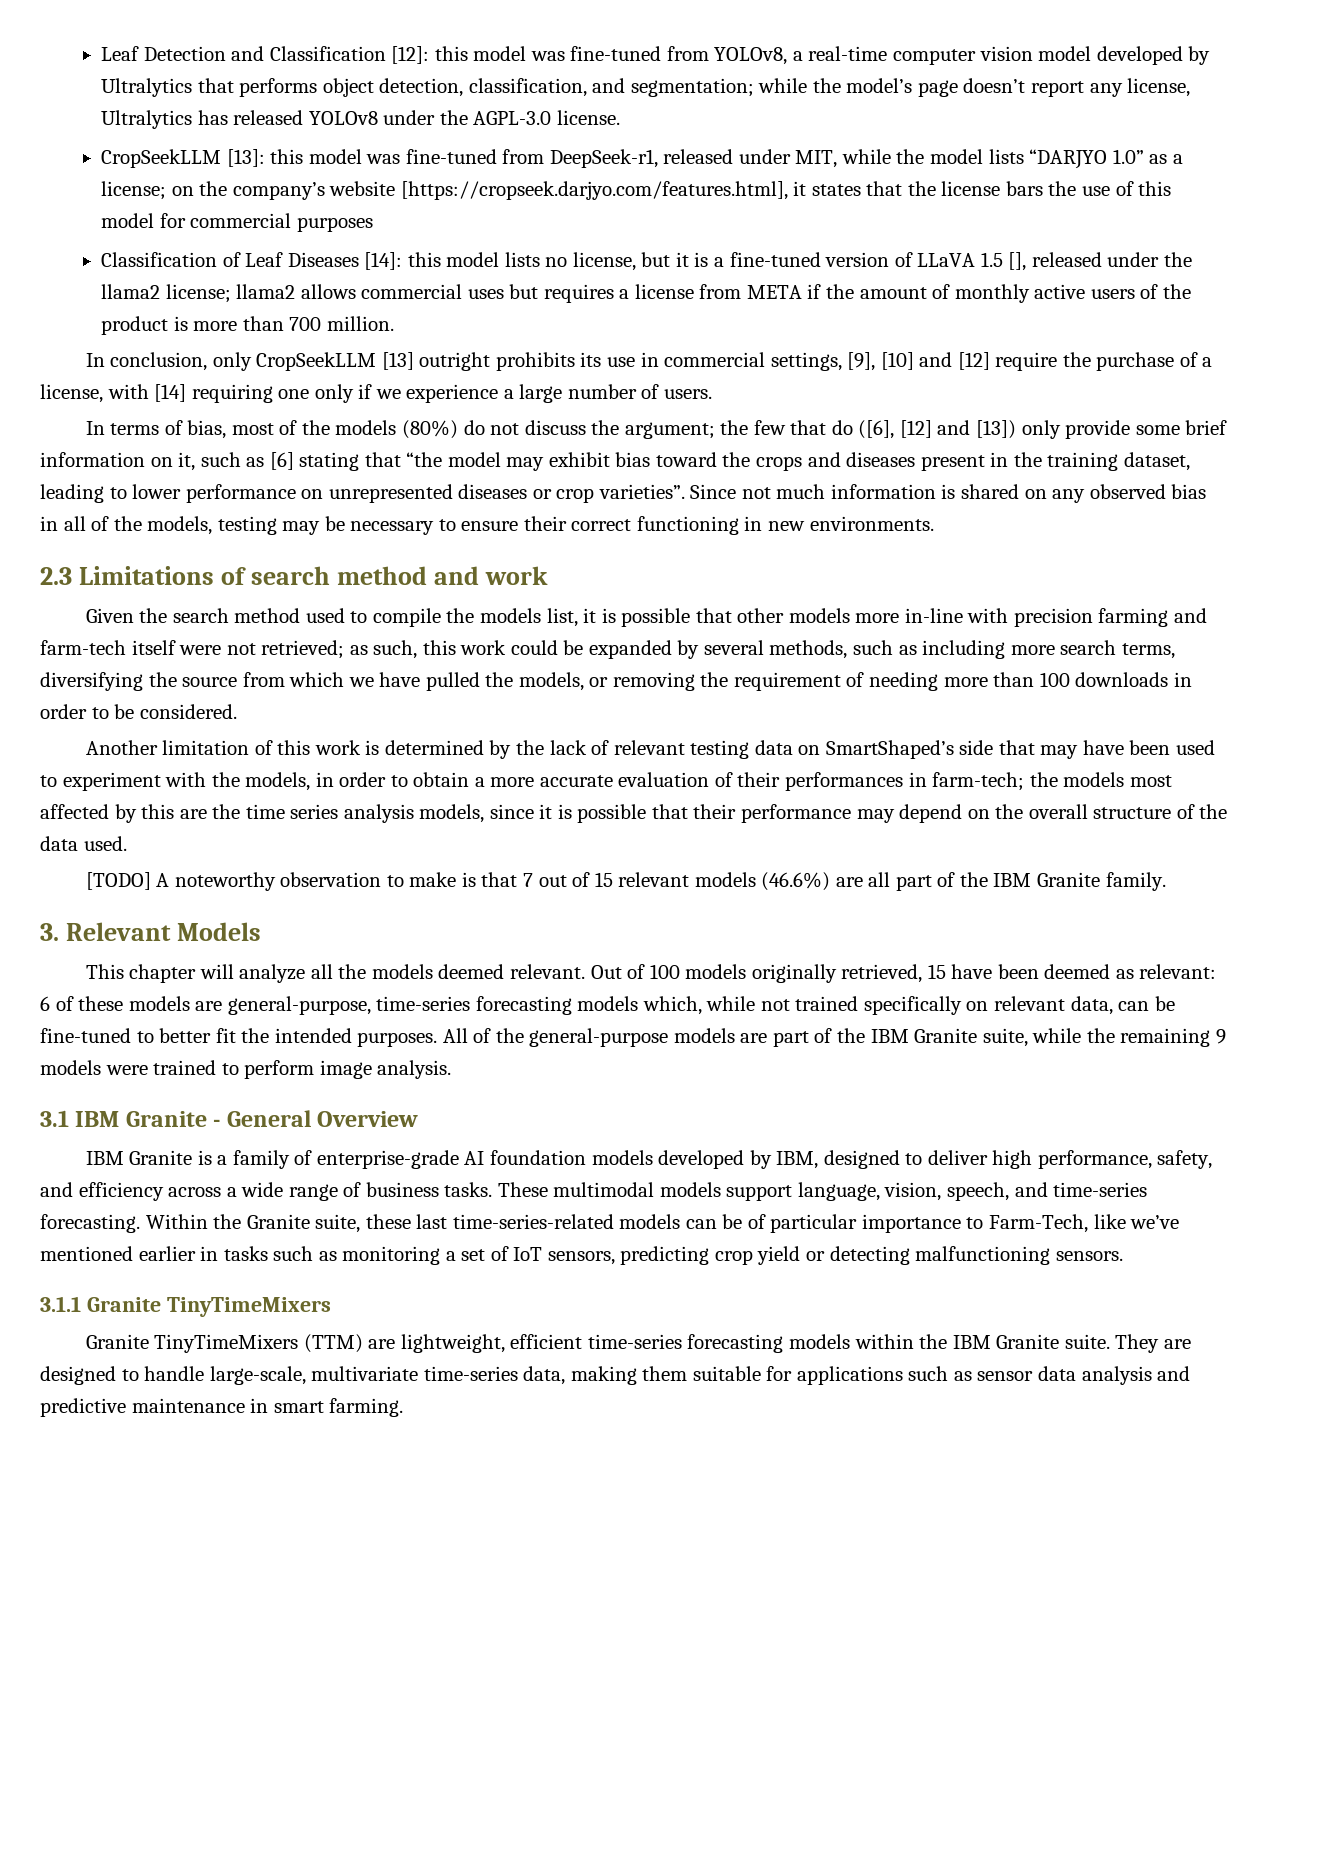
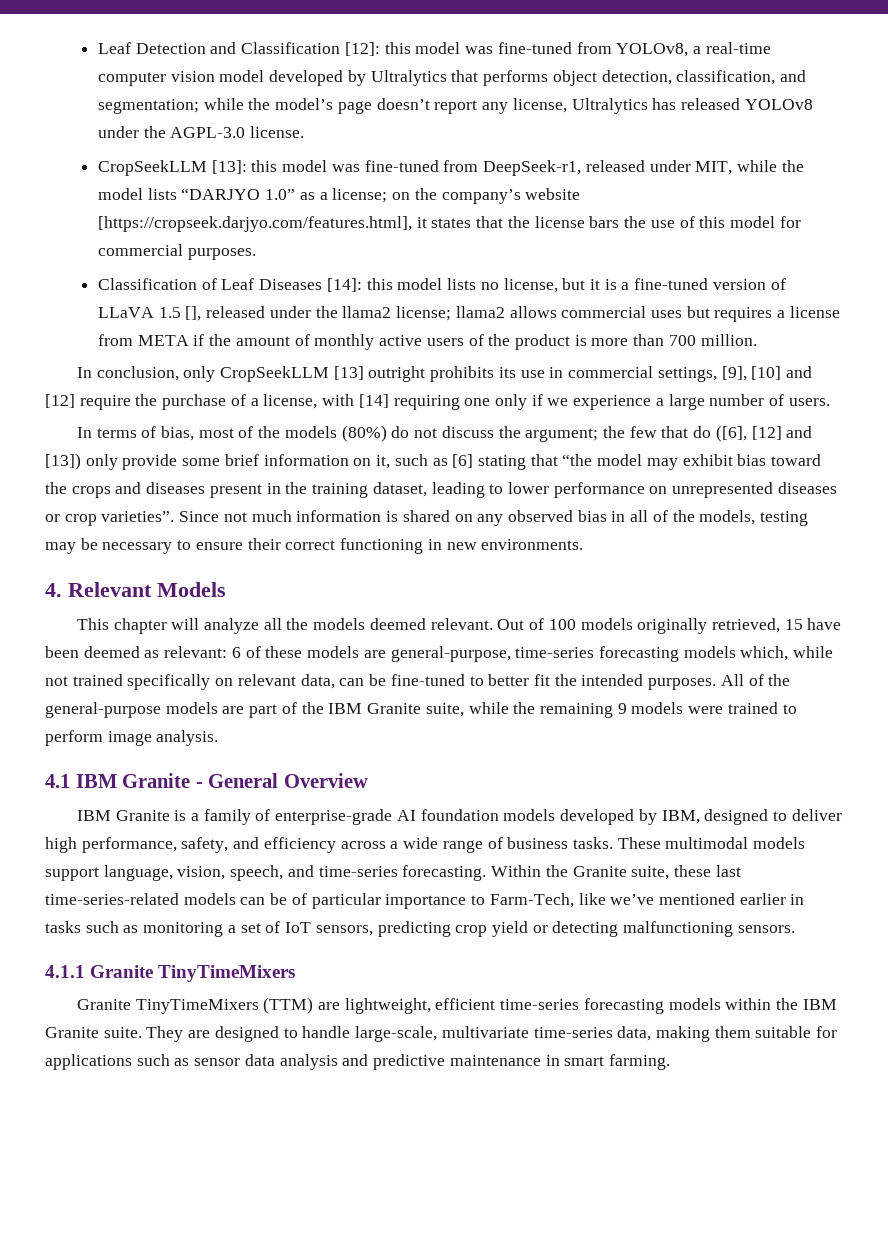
- CropSeekLLM [13]: this model was fine-tuned from DeepSeek-r1, released under MIT, while the model lists “DARJYO 1.0” as a license; on the company’s website [https://cropseek.darjyo.com/features.html], it states that the license bars the use of this model for commercial purposes
+ CropSeekLLM [13]: this model was fine-tuned from DeepSeek-r1, released under MIT, while the model lists “DARJYO 1.0” as a license; on the company’s website [https://cropseek.darjyo.com/features.html], it states that the license bars the use of this model for commercial purposes.
- 2.3 Limitations of search method and work
- Given the search method used to compile the models list, it is possible that other models more in-line with precision farming and farm-tech itself were not retrieved; as such, this work could be expanded by several methods, such as including more search terms, diversifying the source from which we have pulled the models, or removing the requirement of needing more than 100 downloads in order to be considered.
- Another limitation of this work is determined by the lack of relevant testing data on SmartShaped’s side that may have been used to experiment with the models, in order to obtain a more accurate evaluation of their performances in farm-tech; the models most affected by this are the time series analysis models, since it is possible that their performance may depend on the overall structure of the data used.
- [TODO] A noteworthy observation to make is that 7 out of 15 relevant models (46.6%) are all part of the IBM Granite family.
- 3. Relevant Models
+ 4. Relevant Models
- 3.1 IBM Granite - General Overview
+ 4.1 IBM Granite - General Overview
- 3.1.1 Granite TinyTimeMixers
+ 4.1.1 Granite TinyTimeMixers

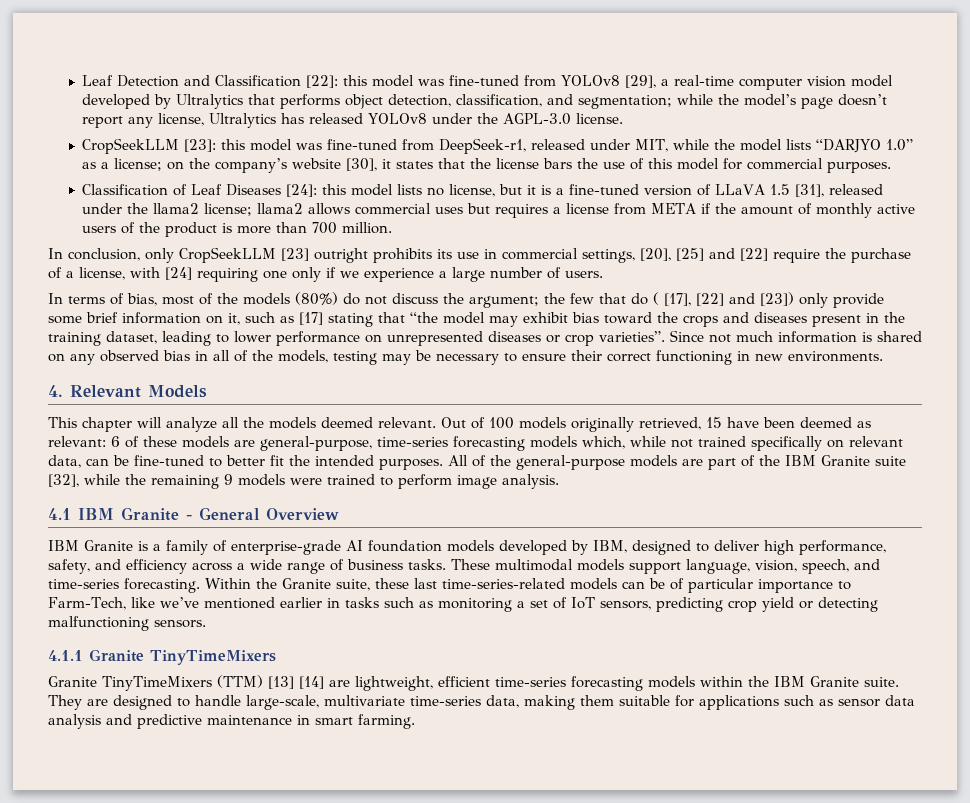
- Leaf Detection and Classification [12]: this model was fine-tuned from YOLOv8, a real-time computer vision model developed by Ultralytics that performs object detection, classification, and segmentation; while the model’s page doesn’t report any license, Ultralytics has released YOLOv8 under the AGPL-3.0 license.
+ Leaf Detection and Classification [22]: this model was fine-tuned from YOLOv8 [29], a real-time computer vision model developed by Ultralytics that performs object detection, classification, and segmentation; while the model’s page doesn’t report any license, Ultralytics has released YOLOv8 under the AGPL-3.0 license.
- CropSeekLLM [13]: this model was fine-tuned from DeepSeek-r1, released under MIT, while the model lists “DARJYO 1.0” as a license; on the company’s website [https://cropseek.darjyo.com/features.html], it states that the license bars the use of this model for commercial purposes.
+ CropSeekLLM [23]: this model was fine-tuned from DeepSeek-r1, released under MIT, while the model lists “DARJYO 1.0” as a license; on the company’s website [30], it states that the license bars the use of this model for commercial purposes.
- Classification of Leaf Diseases [14]: this model lists no license, but it is a fine-tuned version of LLaVA 1.5 [], released under the llama2 license; llama2 allows commercial uses but requires a license from META if the amount of monthly active users of the product is more than 700 million.
+ Classification of Leaf Diseases [24]: this model lists no license, but it is a fine-tuned version of LLaVA 1.5 [31], released under the llama2 license; llama2 allows commercial uses but requires a license from META if the amount of monthly active users of the product is more than 700 million.
- In conclusion, only CropSeekLLM [13] outright prohibits its use in commercial settings, [9], [10] and [12] require the purchase of a license, with [14] requiring one only if we experience a large number of users.
+ In conclusion, only CropSeekLLM [23] outright prohibits its use in commercial settings, [20], [25] and [22] require the purchase of a license, with [24] requiring one only if we experience a large number of users.
- In terms of bias, most of the models (80%) do not discuss the argument; the few that do ([6], [12] and [13]) only provide some brief information on it, such as [6] stating that “the model may exhibit bias toward the crops and diseases present in the training dataset, leading to lower performance on unrepresented diseases or crop varieties”.
+ In terms of bias, most of the models (80%) do not discuss the argument; the few that do ( [17], [22] and [23]) only provide some brief information on it, such as [17] stating that “the model may exhibit bias toward the crops and diseases present in the training dataset, leading to lower performance on unrepresented diseases or crop varieties”.
- All of the general-purpose models are part of the IBM Granite suite, while the remaining 9 models were trained to perform image analysis.
+ All of the general-purpose models are part of the IBM Granite suite [32], while the remaining 9 models were trained to perform image analysis.
- Granite TinyTimeMixers (TTM) are lightweight, efficient time-series forecasting models within the IBM Granite suite.
+ Granite TinyTimeMixers (TTM) [13] [14] are lightweight, efficient time-series forecasting models within the IBM Granite suite.

